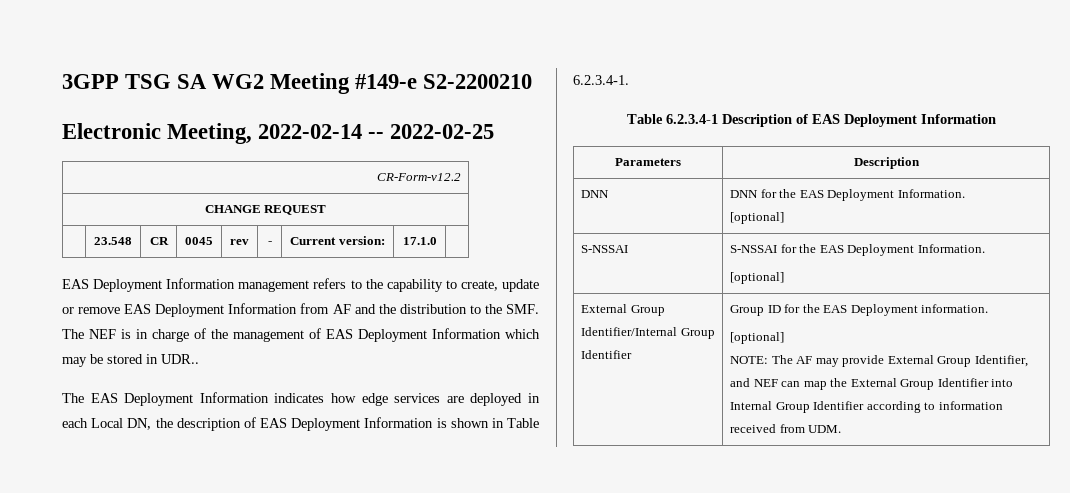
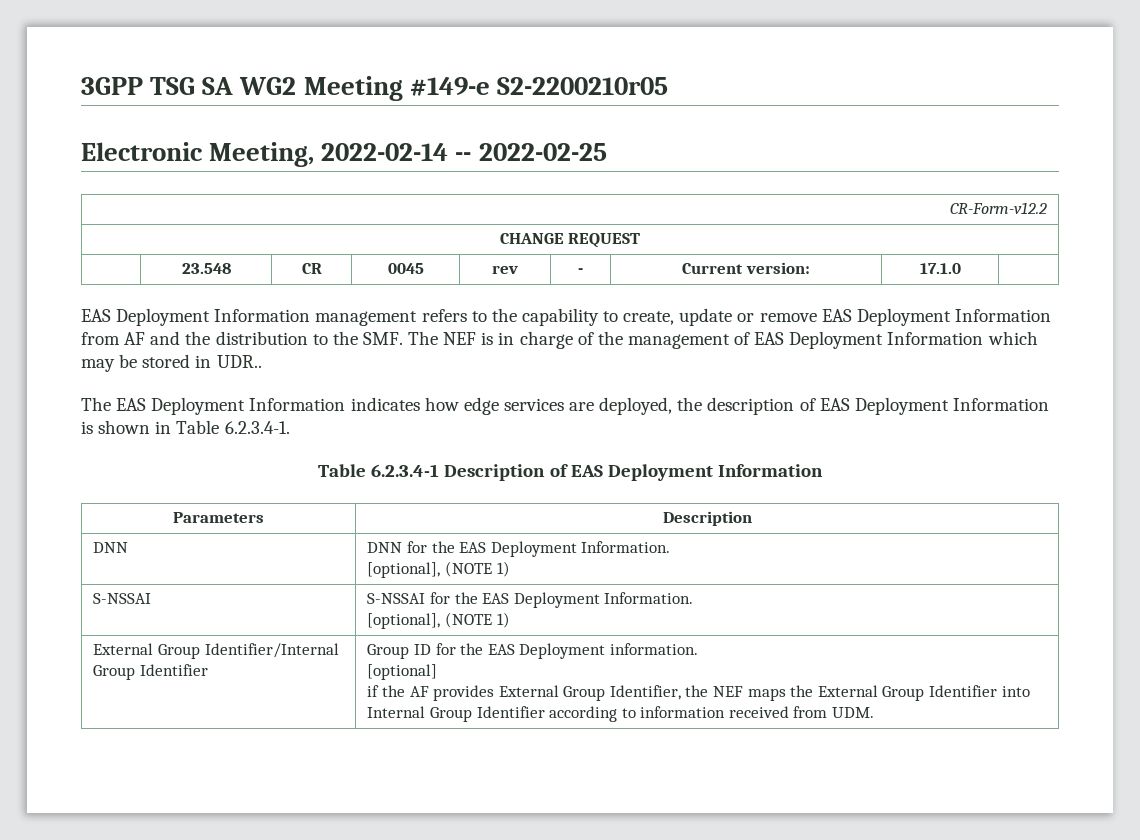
- 3GPP TSG SA WG2 Meeting #149-e S2-2200210
+ 3GPP TSG SA WG2 Meeting #149-e S2-2200210r05
- The EAS Deployment Information indicates how edge services are deployed in each Local DN, the description of EAS Deployment Information is shown in Table 6.2.3.4-1.
+ The EAS Deployment Information indicates how edge services are deployed, the description of EAS Deployment Information is shown in Table 6.2.3.4-1.
  DNN | DNN for the EAS Deployment Information.
- [optional]
+ [optional], (NOTE 1)
  S-NSSAI | S-NSSAI for the EAS Deployment Information.
- [optional]
+ [optional], (NOTE 1)
  External Group Identifier/Internal Group Identifier | Group ID for the EAS Deployment information.
  [optional]
- NOTE: The AF may provide External Group Identifier, and NEF can map the External Group Identifier into Internal Group Identifier according to information received from UDM.
+ if the AF provides External Group Identifier, the NEF maps the External Group Identifier into Internal Group Identifier according to information received from UDM.

